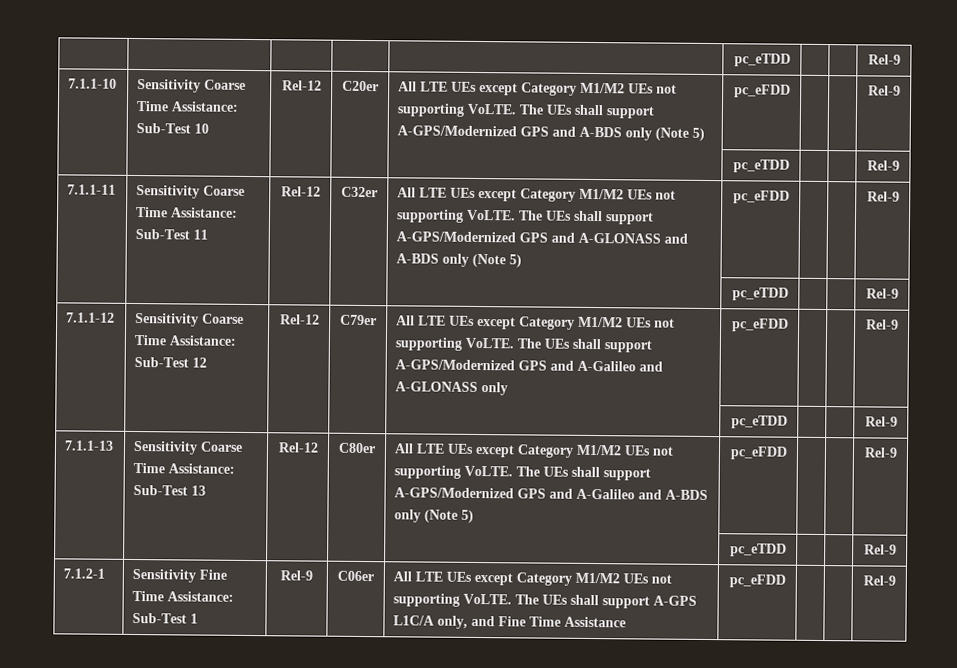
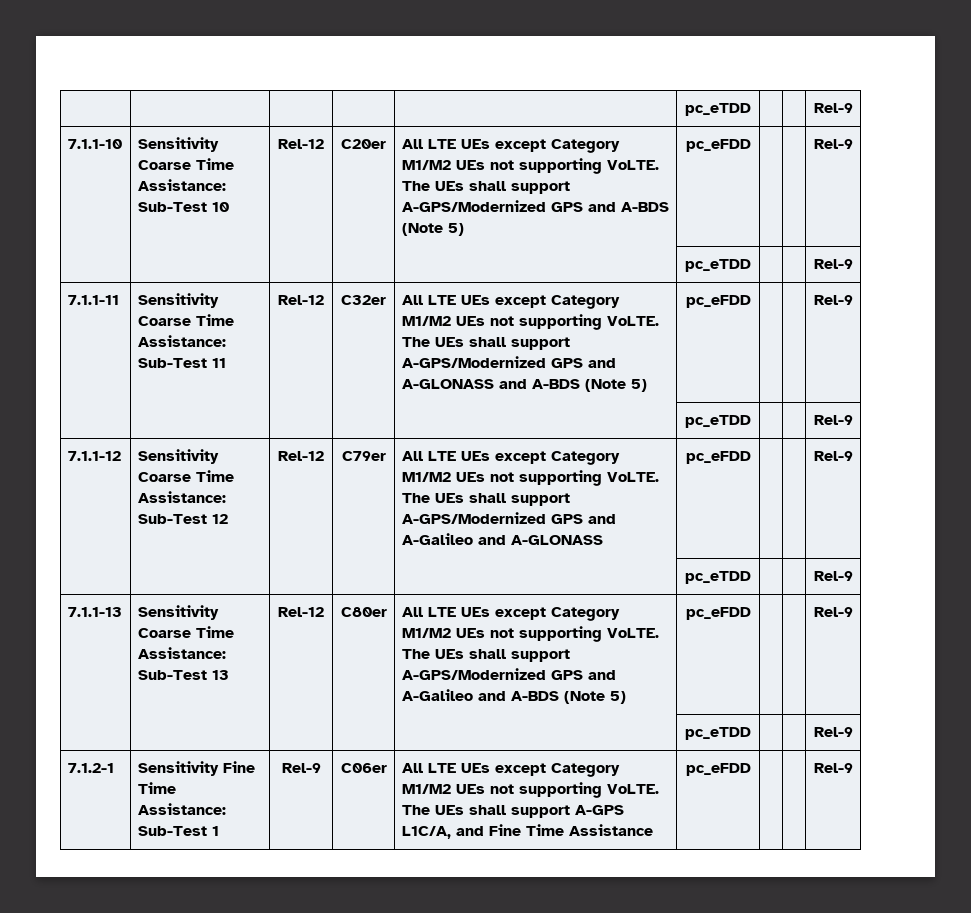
- 7.1.1-10 | Sensitivity Coarse Time Assistance: Sub-Test 10 | Rel-12 | C20er | All LTE UEs except Category M1/M2 UEs not supporting VoLTE. The UEs shall support A-GPS/Modernized GPS and A-BDS only (Note 5) | pc_eFDD | | | Rel-9
+ 7.1.1-10 | Sensitivity Coarse Time Assistance: Sub-Test 10 | Rel-12 | C20er | All LTE UEs except Category M1/M2 UEs not supporting VoLTE. The UEs shall support A-GPS/Modernized GPS and A-BDS (Note 5) | pc_eFDD | | | Rel-9
- 7.1.1-11 | Sensitivity Coarse Time Assistance: Sub-Test 11 | Rel-12 | C32er | All LTE UEs except Category M1/M2 UEs not supporting VoLTE. The UEs shall support A-GPS/Modernized GPS and A-GLONASS and A-BDS only (Note 5) | pc_eFDD | | | Rel-9
+ 7.1.1-11 | Sensitivity Coarse Time Assistance: Sub-Test 11 | Rel-12 | C32er | All LTE UEs except Category M1/M2 UEs not supporting VoLTE. The UEs shall support A-GPS/Modernized GPS and A-GLONASS and A-BDS (Note 5) | pc_eFDD | | | Rel-9
- 7.1.1-12 | Sensitivity Coarse Time Assistance: Sub-Test 12 | Rel-12 | C79er | All LTE UEs except Category M1/M2 UEs not supporting VoLTE. The UEs shall support A-GPS/Modernized GPS and A-Galileo and A-GLONASS only | pc_eFDD | | | Rel-9
+ 7.1.1-12 | Sensitivity Coarse Time Assistance: Sub-Test 12 | Rel-12 | C79er | All LTE UEs except Category M1/M2 UEs not supporting VoLTE. The UEs shall support A-GPS/Modernized GPS and A-Galileo and A-GLONASS | pc_eFDD | | | Rel-9
- 7.1.1-13 | Sensitivity Coarse Time Assistance: Sub-Test 13 | Rel-12 | C80er | All LTE UEs except Category M1/M2 UEs not supporting VoLTE. The UEs shall support A-GPS/Modernized GPS and A-Galileo and A-BDS only (Note 5) | pc_eFDD | | | Rel-9
+ 7.1.1-13 | Sensitivity Coarse Time Assistance: Sub-Test 13 | Rel-12 | C80er | All LTE UEs except Category M1/M2 UEs not supporting VoLTE. The UEs shall support A-GPS/Modernized GPS and A-Galileo and A-BDS (Note 5) | pc_eFDD | | | Rel-9
- 7.1.2-1 | Sensitivity Fine Time Assistance: Sub-Test 1 | Rel-9 | C06er | All LTE UEs except Category M1/M2 UEs not supporting VoLTE. The UEs shall support A-GPS L1C/A only, and Fine Time Assistance | pc_eFDD | | | Rel-9
+ 7.1.2-1 | Sensitivity Fine Time Assistance: Sub-Test 1 | Rel-9 | C06er | All LTE UEs except Category M1/M2 UEs not supporting VoLTE. The UEs shall support A-GPS L1C/A, and Fine Time Assistance | pc_eFDD | | | Rel-9

